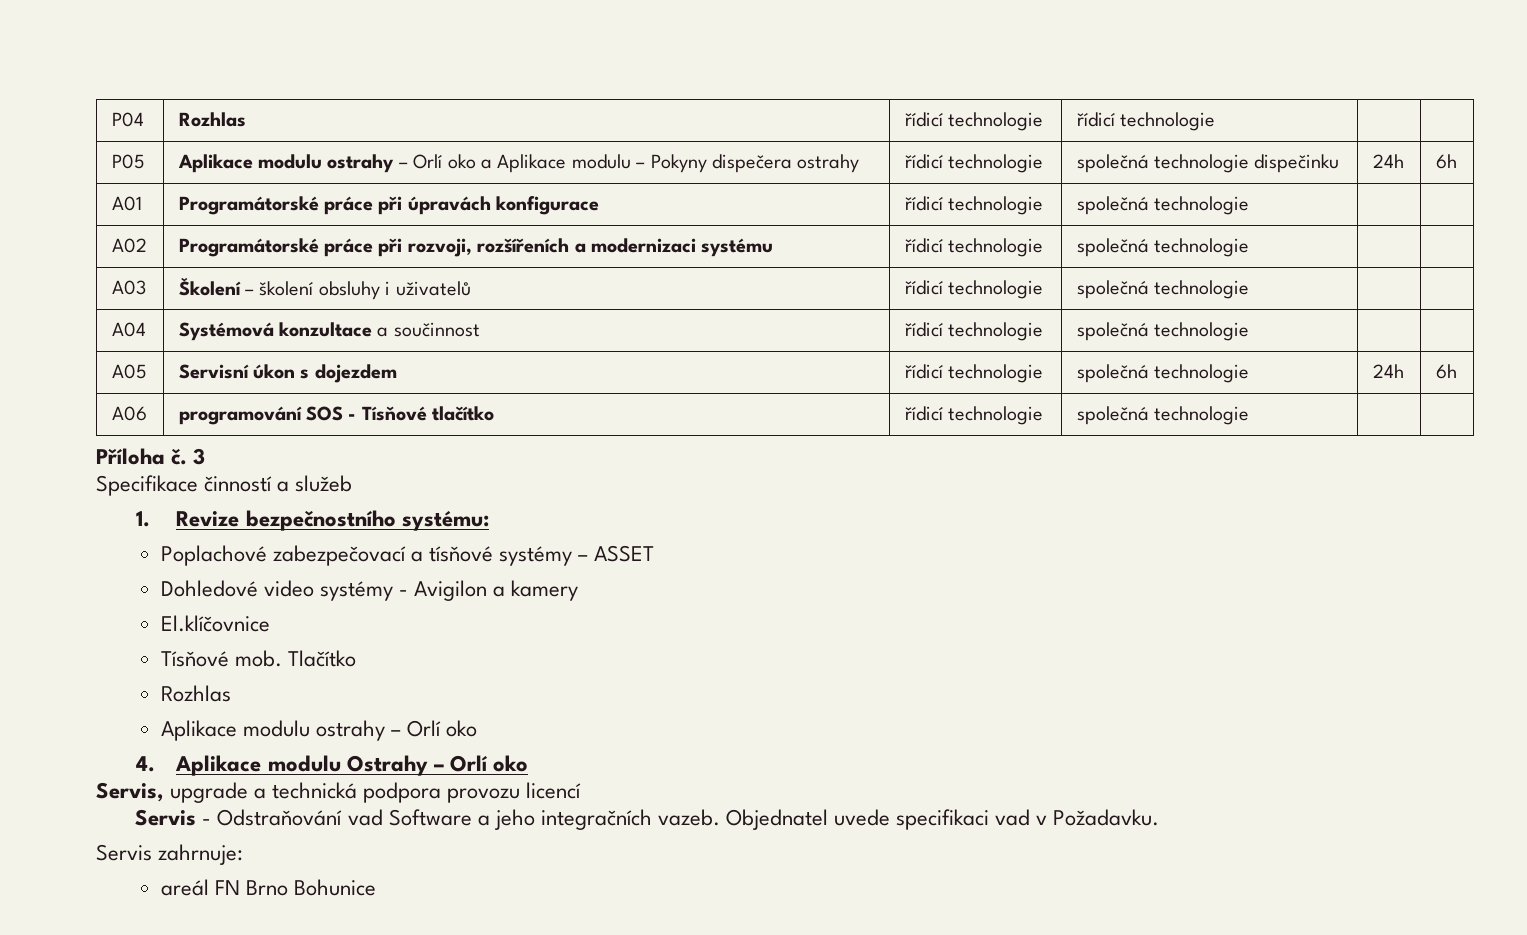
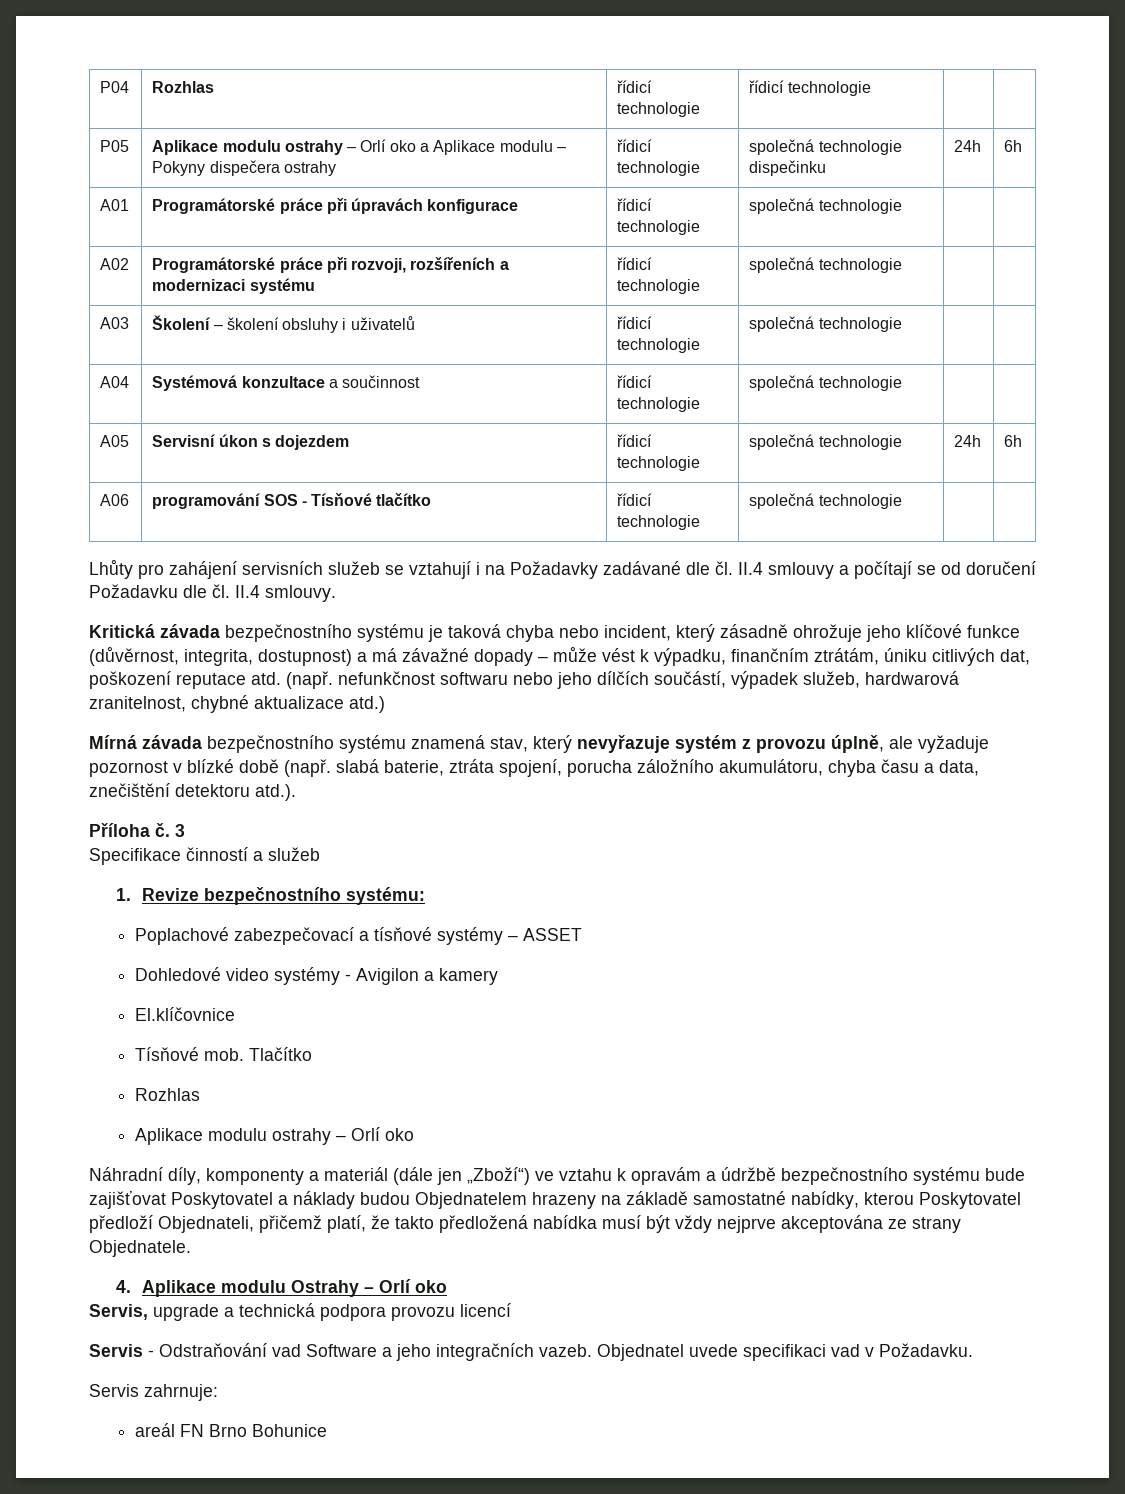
+ Lhůty pro zahájení servisních služeb se vztahují i na Požadavky zadávané dle čl. II.4 smlouvy a počítají se od doručení Požadavku dle čl. II.4 smlouvy.
+ Kritická závada bezpečnostního systému je taková chyba nebo incident, který zásadně ohrožuje jeho klíčové funkce (důvěrnost, integrita, dostupnost) a má závažné dopady – může vést k výpadku, finančním ztrátám, úniku citlivých dat, poškození reputace atd. (např. nefunkčnost softwaru nebo jeho dílčích součástí, výpadek služeb, hardwarová zranitelnost, chybné aktualizace atd.)
+ Mírná závada bezpečnostního systému znamená stav, který nevyřazuje systém z provozu úplně, ale vyžaduje pozornost v blízké době (např. slabá baterie, ztráta spojení, porucha záložního akumulátoru, chyba času a data, znečištění detektoru atd.).
+ Náhradní díly, komponenty a materiál (dále jen „Zboží“) ve vztahu k opravám a údržbě bezpečnostního systému bude zajišťovat Poskytovatel a náklady budou Objednatelem hrazeny na základě samostatné nabídky, kterou Poskytovatel předloží Objednateli, přičemž platí, že takto předložená nabídka musí být vždy nejprve akceptována ze strany Objednatele.

